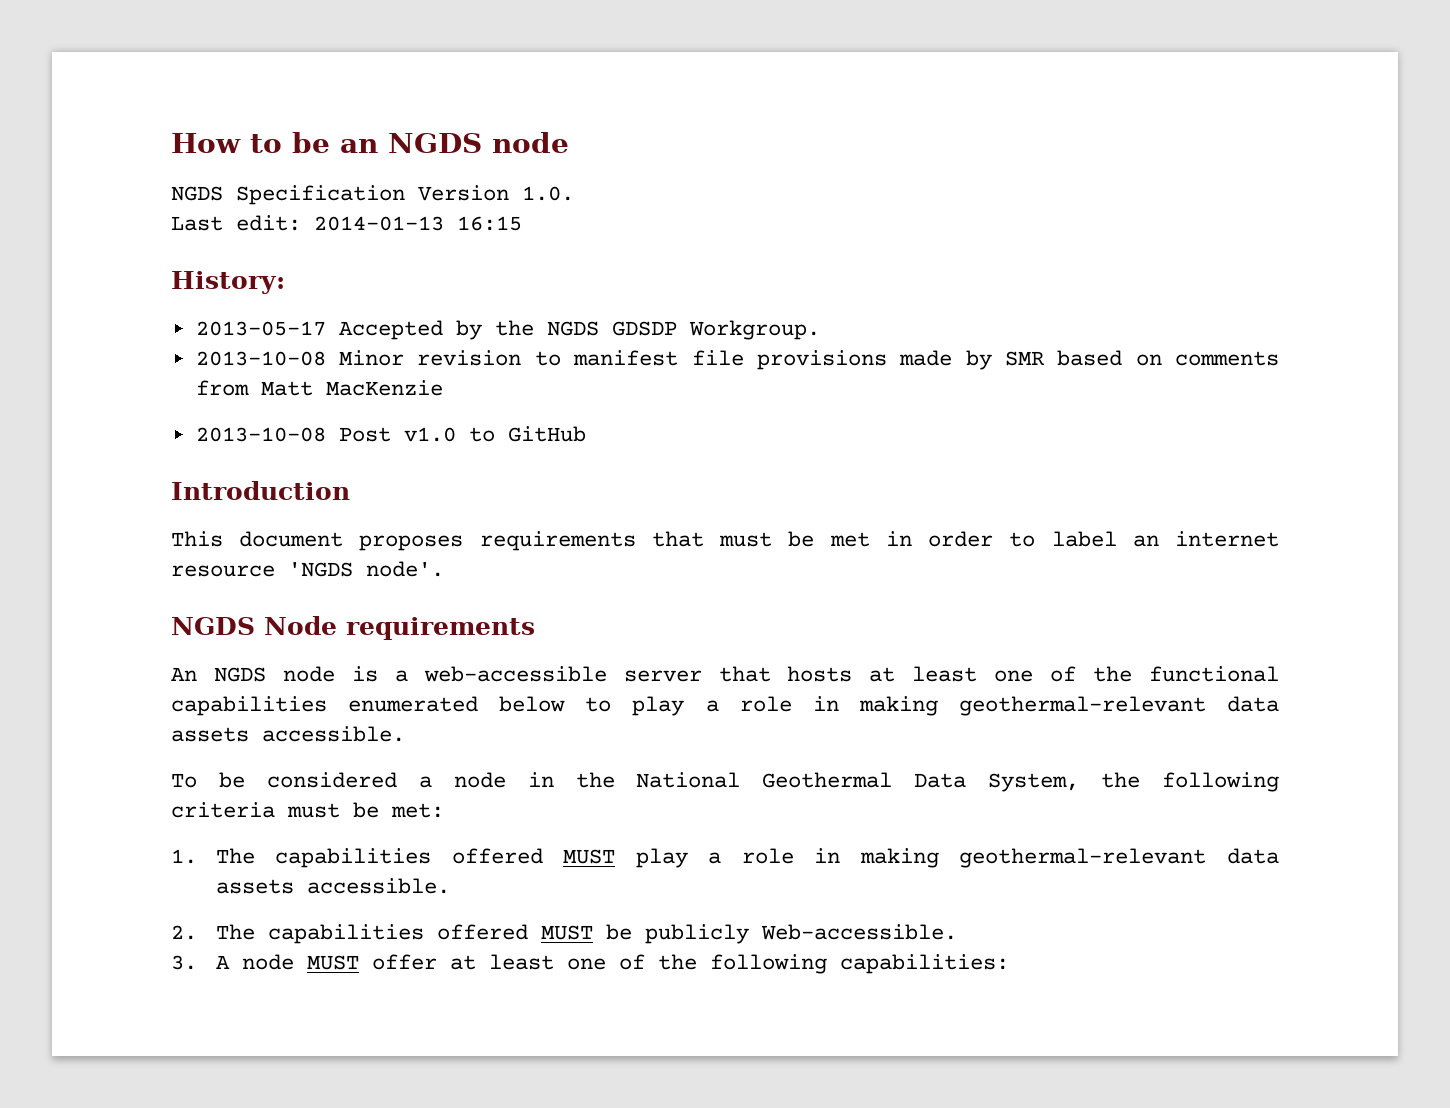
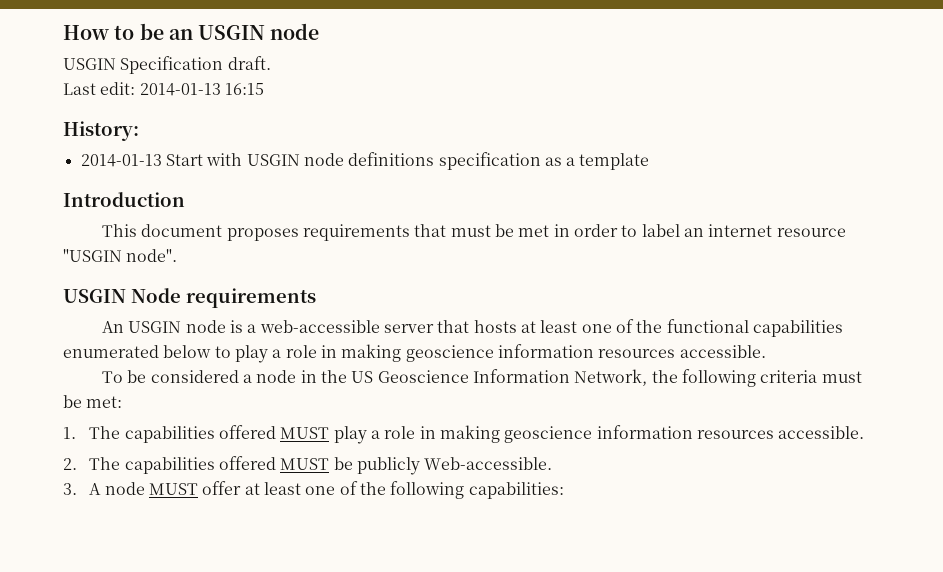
- How to be an NGDS node
+ How to be an USGIN node
- NGDS Specification Version 1.0.
+ USGIN Specification draft.
- 2013-05-17 Accepted by the NGDS GDSDP Workgroup.
- 2013-10-08 Minor revision to manifest file provisions made by SMR based on comments from Matt MacKenzie
- 2013-10-08 Post v1.0 to GitHub
+ 2014-01-13 Start with USGIN node definitions specification as a template
- This document proposes requirements that must be met in order to label an internet resource 'NGDS node'.
- NGDS Node requirements
+ This document proposes requirements that must be met in order to label an internet resource "USGIN node".
+ USGIN Node requirements
- An NGDS node is a web-accessible server that hosts at least one of the functional capabilities enumerated below to play a role in making geothermal-relevant data assets accessible.
+ An USGIN node is a web-accessible server that hosts at least one of the functional capabilities enumerated below to play a role in making geoscience information resources accessible.
- To be considered a node in the National Geothermal Data System, the following criteria must be met:
+ To be considered a node in the US Geoscience Information Network, the following criteria must be met:
- 1. The capabilities offered MUST play a role in making geothermal-relevant data assets accessible.
+ 1. The capabilities offered MUST play a role in making geoscience information resources accessible.

